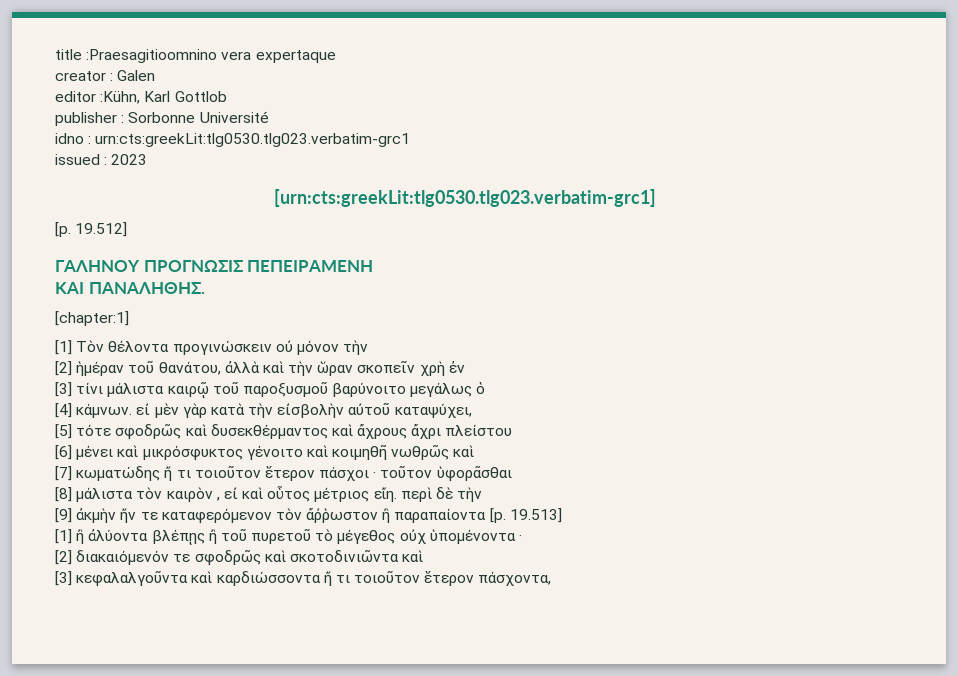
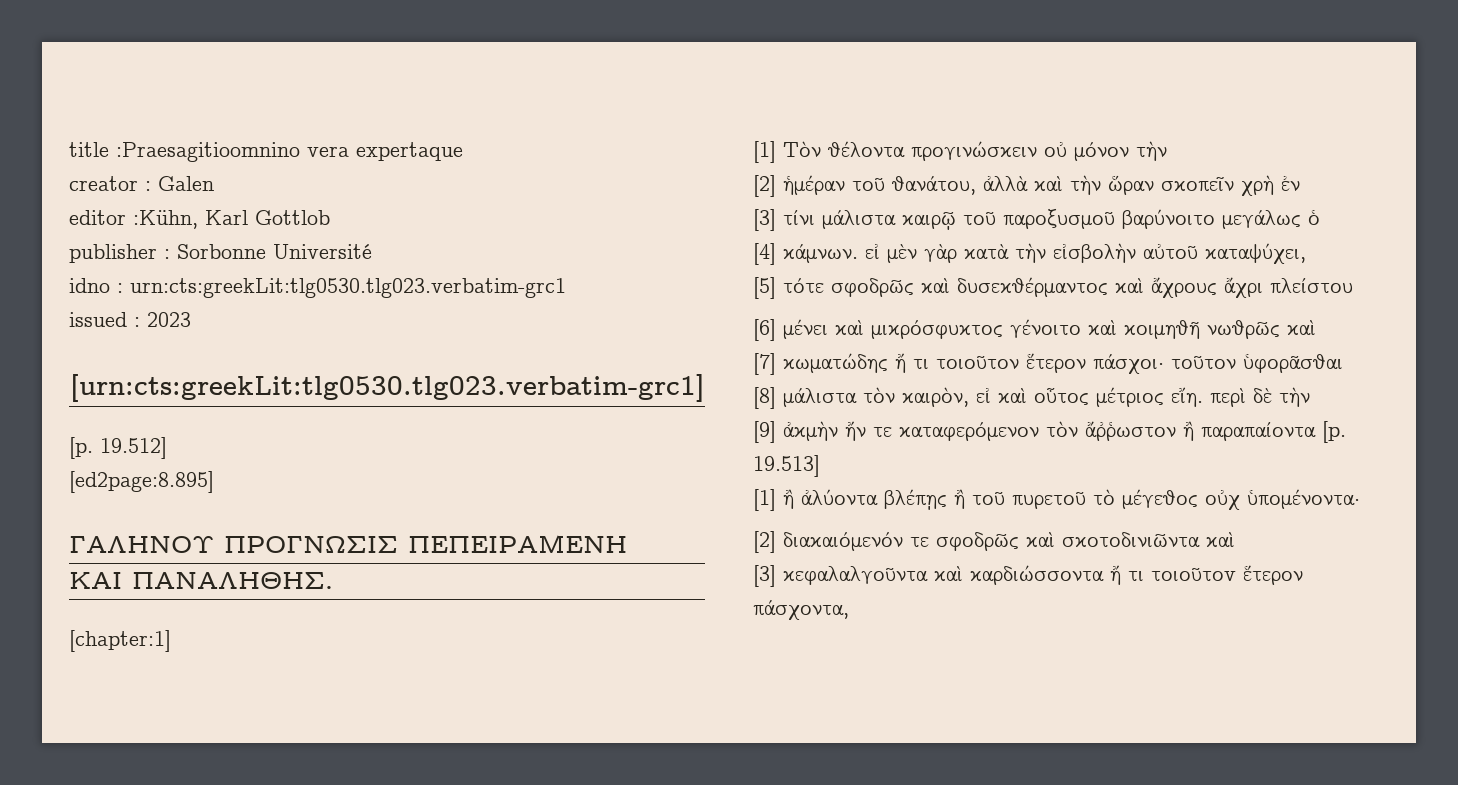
+ [ed2page:8.895]
- [7] κωματώδης ἤ τι τοιοῦτον ἕτερον πάσχοι · τοῦτον ὑφορᾶσθαι
+ [7] κωματώδης ἤ τι τοιοῦτον ἕτερον πάσχοι· τοῦτον ὑφορᾶσθαι
- [8] μάλιστα τὸν καιρὸν , εἰ καὶ οὗτος μέτριος εἴη. περὶ δὲ τὴν
+ [8] μάλιστα τὸν καιρὸν, εἰ καὶ οὗτος μέτριος εἴη. περὶ δὲ τὴν
- [1] ἢ ἀλύοντα βλέπῃς ἢ τοῦ πυρετοῦ τὸ μέγεθος οὐχ ὑπομένοντα ·
+ [1] ἢ ἀλύοντα βλέπῃς ἢ τοῦ πυρετοῦ τὸ μέγεθος οὐχ ὑπομένοντα·

